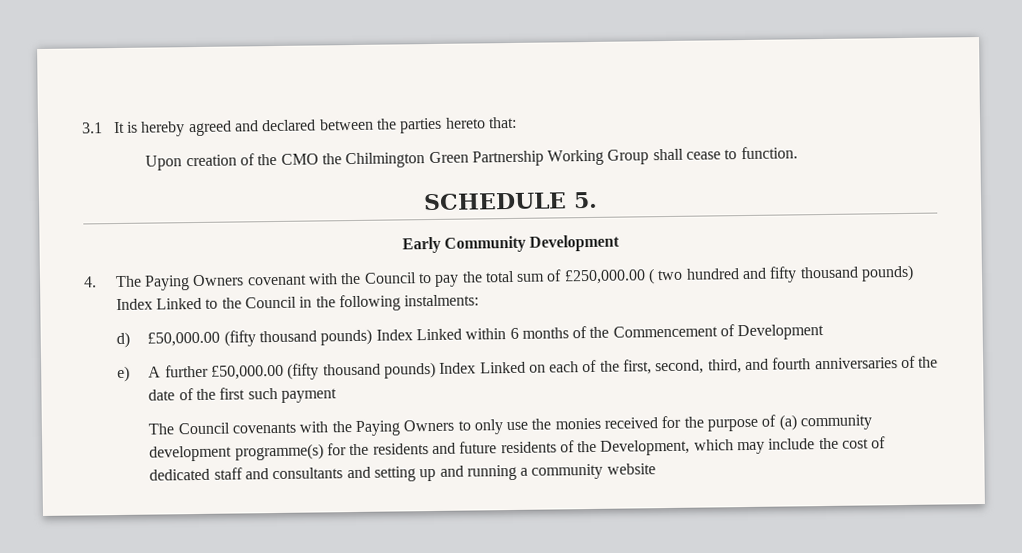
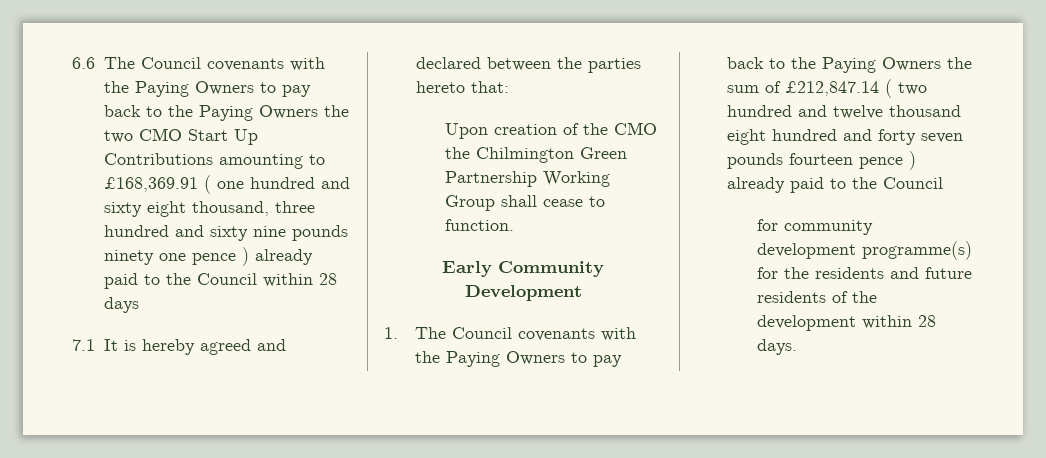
- 3.1 It is hereby agreed and declared between the parties hereto that:
+ 6.6 The Council covenants with the Paying Owners to pay back to the Paying Owners the two CMO Start Up Contributions amounting to £168,369.91 ( one hundred and sixty eight thousand, three hundred and sixty nine pounds ninety one pence ) already paid to the Council within 28 days
+ 7.1 It is hereby agreed and declared between the parties hereto that:
- SCHEDULE 5.
- 4. The Paying Owners covenant with the Council to pay the total sum of £250,000.00 ( two hundred and fifty thousand pounds) Index Linked to the Council in the following instalments:
- d) £50,000.00 (fifty thousand pounds) Index Linked within 6 months of the Commencement of Development
- e) A further £50,000.00 (fifty thousand pounds) Index Linked on each of the first, second, third, and fourth anniversaries of the date of the first such payment
- The Council covenants with the Paying Owners to only use the monies received for the purpose of (a) community development programme(s) for the residents and future residents of the Development, which may include the cost of dedicated staff and consultants and setting up and running a community website
+ 1. The Council covenants with the Paying Owners to pay back to the Paying Owners the sum of £212,847.14 ( two hundred and twelve thousand eight hundred and forty seven pounds fourteen pence ) already paid to the Council
+ for community development programme(s) for the residents and future residents of the development within 28 days.

